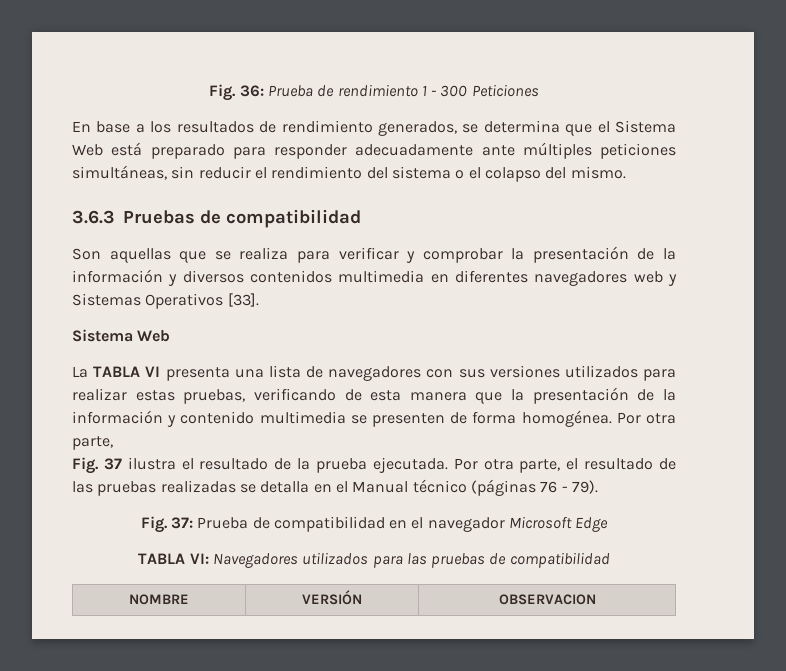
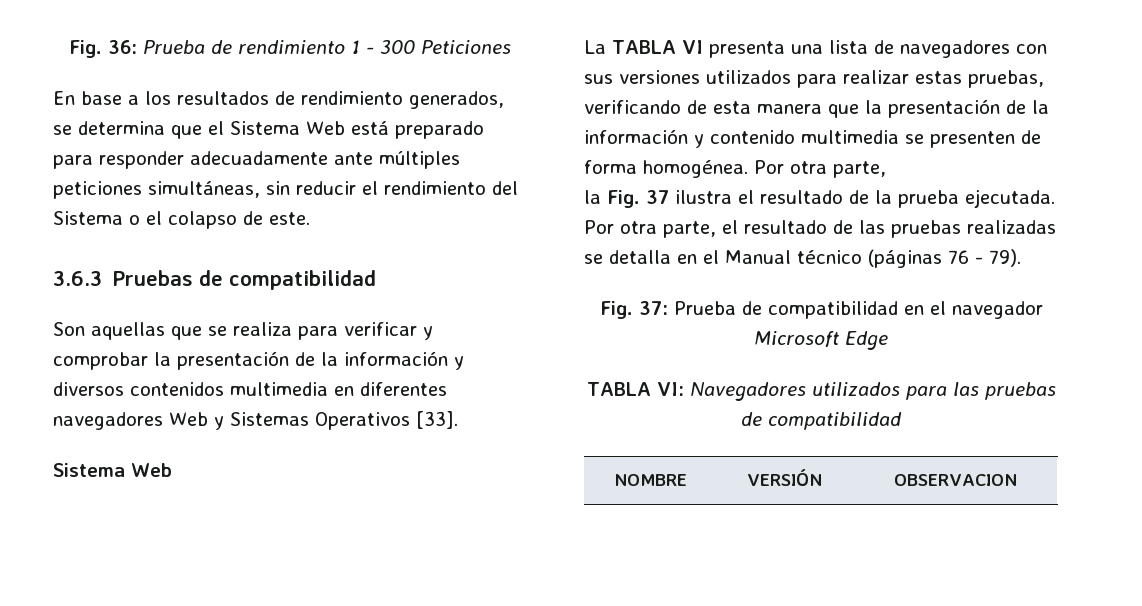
- En base a los resultados de rendimiento generados, se determina que el Sistema Web está preparado para responder adecuadamente ante múltiples peticiones simultáneas, sin reducir el rendimiento del sistema o el colapso del mismo.
+ En base a los resultados de rendimiento generados, se determina que el Sistema Web está preparado para responder adecuadamente ante múltiples peticiones simultáneas, sin reducir el rendimiento del Sistema o el colapso de este.
- Son aquellas que se realiza para verificar y comprobar la presentación de la información y diversos contenidos multimedia en diferentes navegadores web y Sistemas Operativos [33].
+ Son aquellas que se realiza para verificar y comprobar la presentación de la información y diversos contenidos multimedia en diferentes navegadores Web y Sistemas Operativos [33].
- Fig. 37 ilustra el resultado de la prueba ejecutada.
+ la Fig. 37 ilustra el resultado de la prueba ejecutada.

